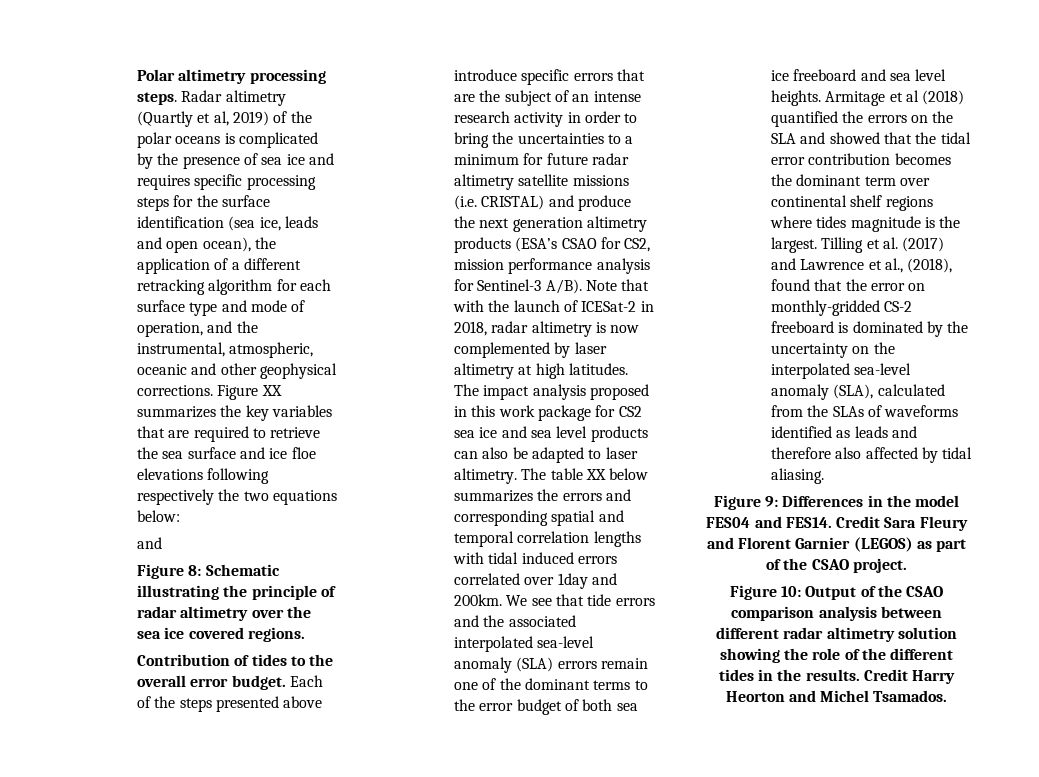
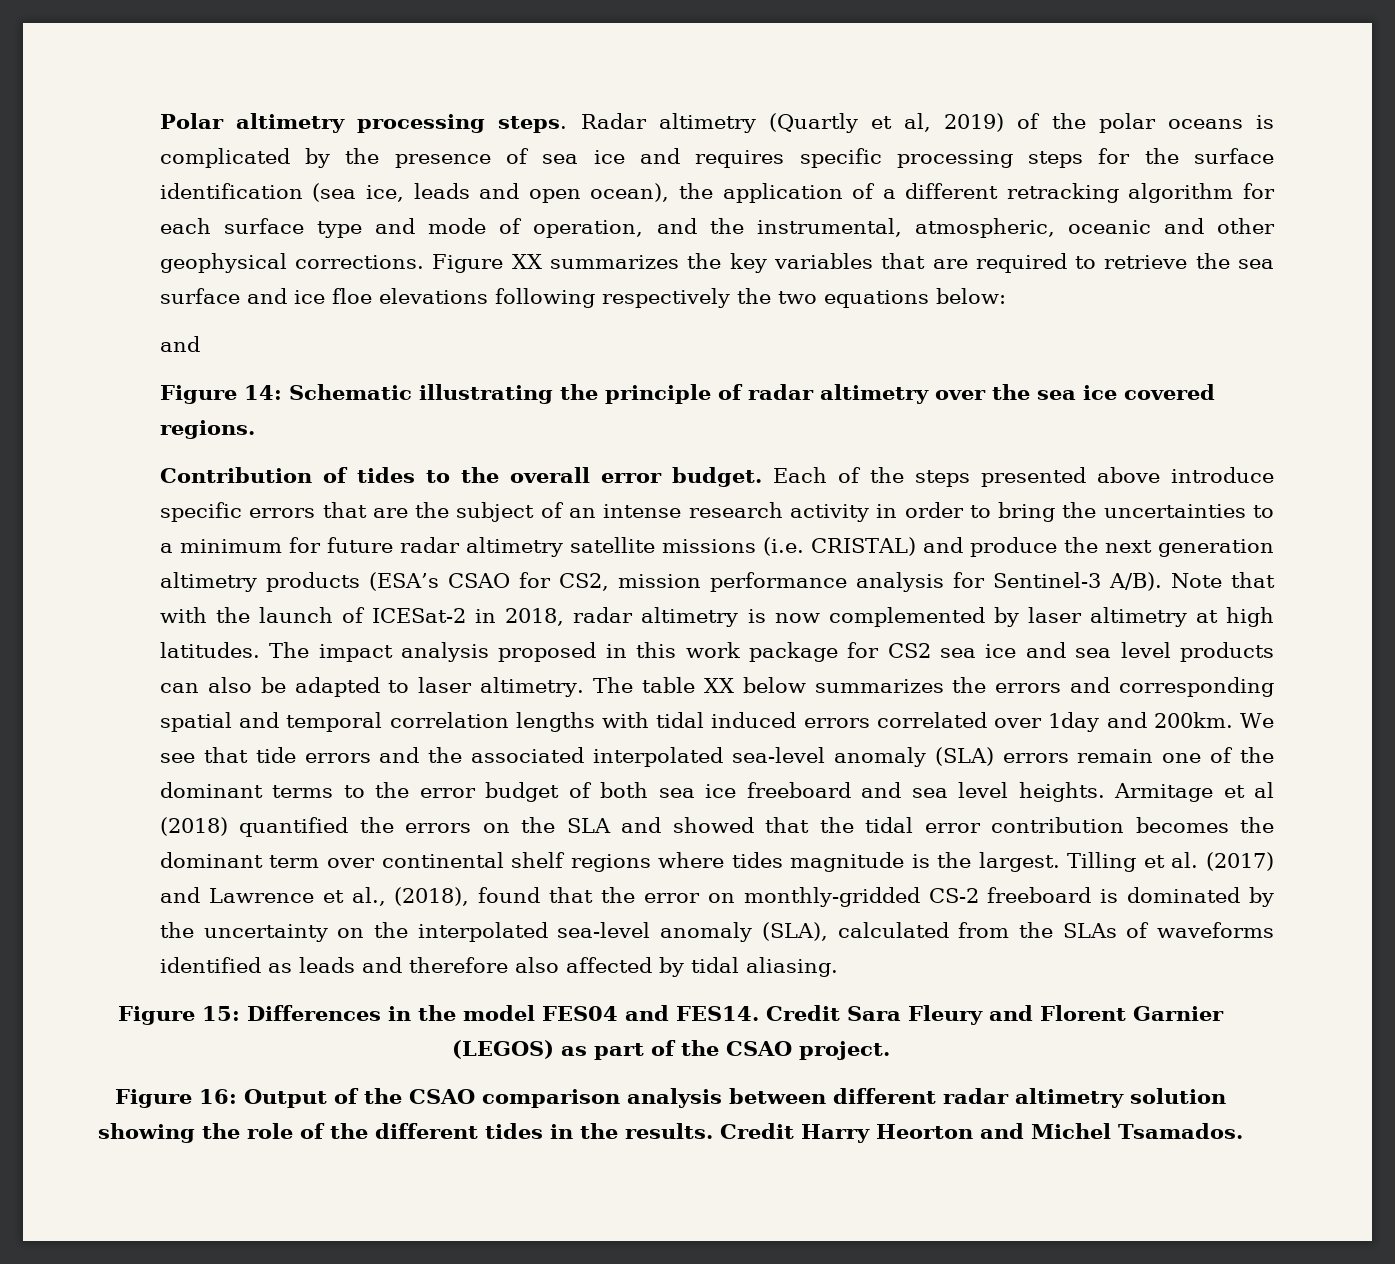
- Figure 8: Schematic illustrating the principle of radar altimetry over the sea ice covered regions.
+ Figure 14: Schematic illustrating the principle of radar altimetry over the sea ice covered regions.
- Figure 9: Differences in the model FES04 and FES14.
+ Figure 15: Differences in the model FES04 and FES14.
- Figure 10: Output of the CSAO comparison analysis between different radar altimetry solution showing the role of the different tides in the results.
+ Figure 16: Output of the CSAO comparison analysis between different radar altimetry solution showing the role of the different tides in the results.

